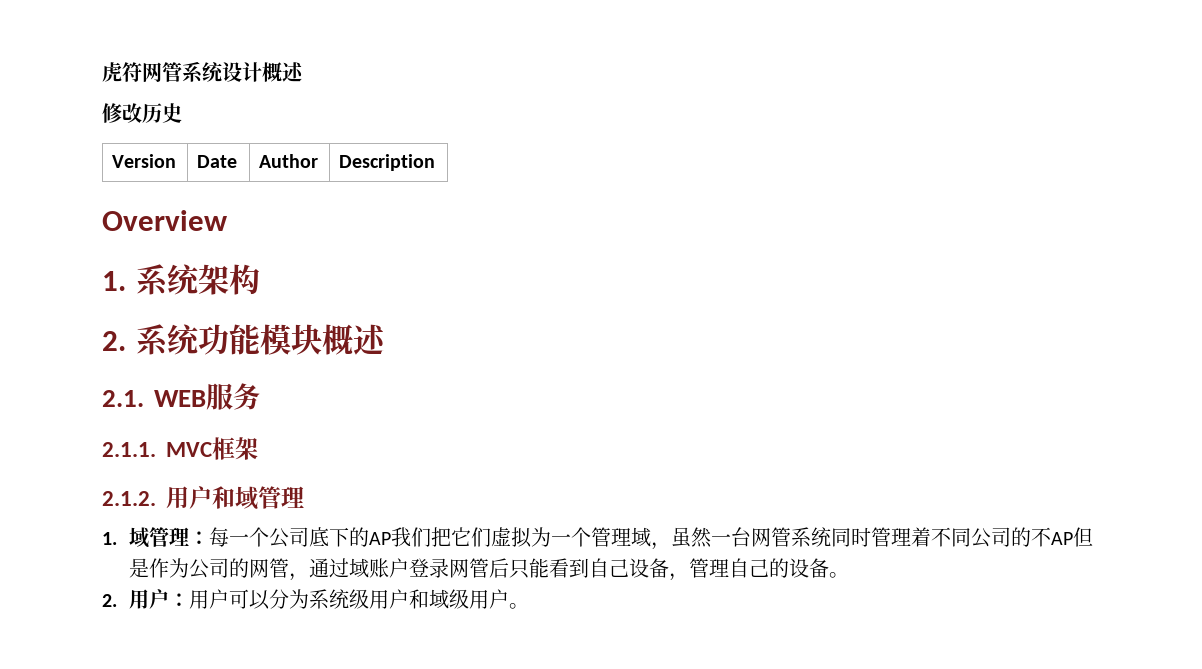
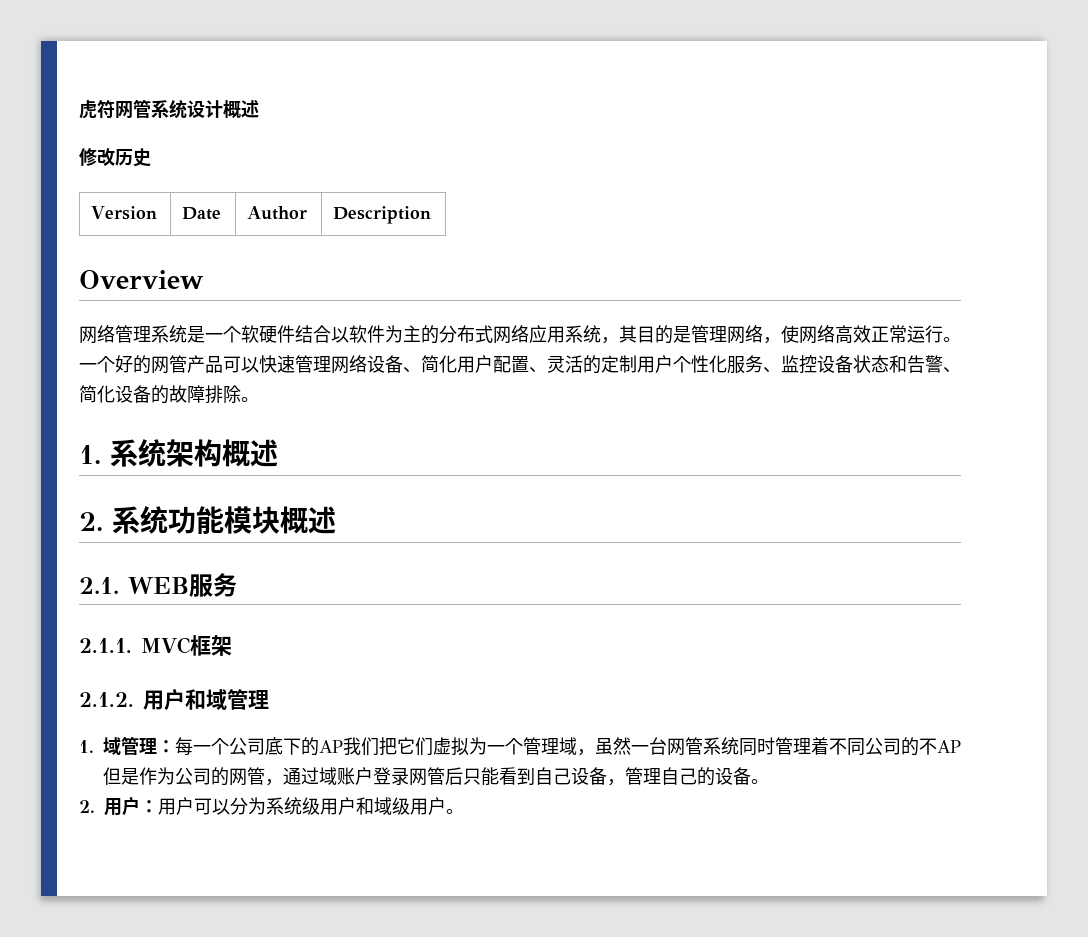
+ 网络管理系统是一个软硬件结合以软件为主的分布式网络应用系统，其目的是管理网络，使网络高效正常运行。一个好的网管产品可以快速管理网络设备、简化用户配置、灵活的定制用户个性化服务、监控设备状态和告警、简化设备的故障排除。
- 1.系统架构
+ 1.系统架构概述

